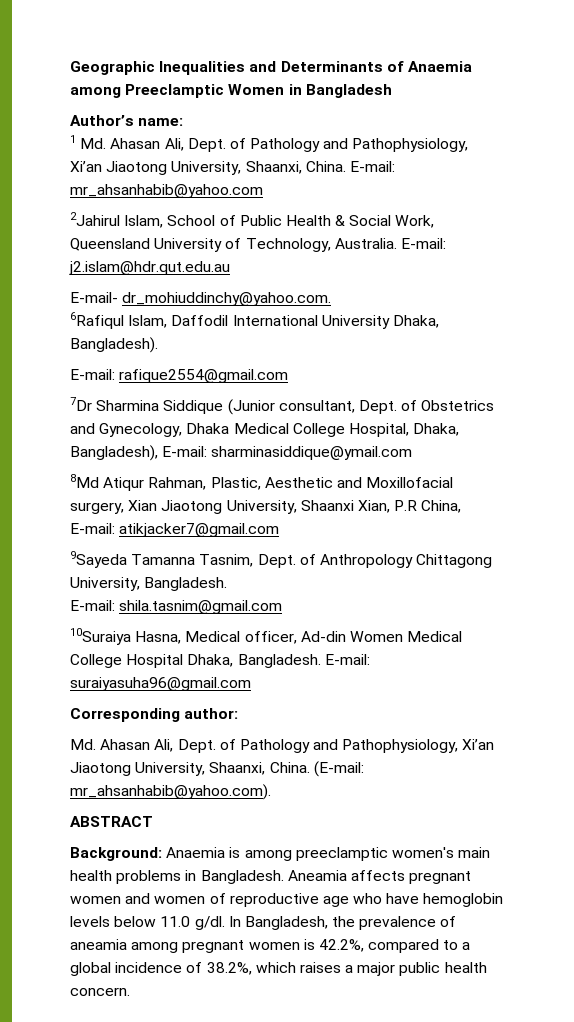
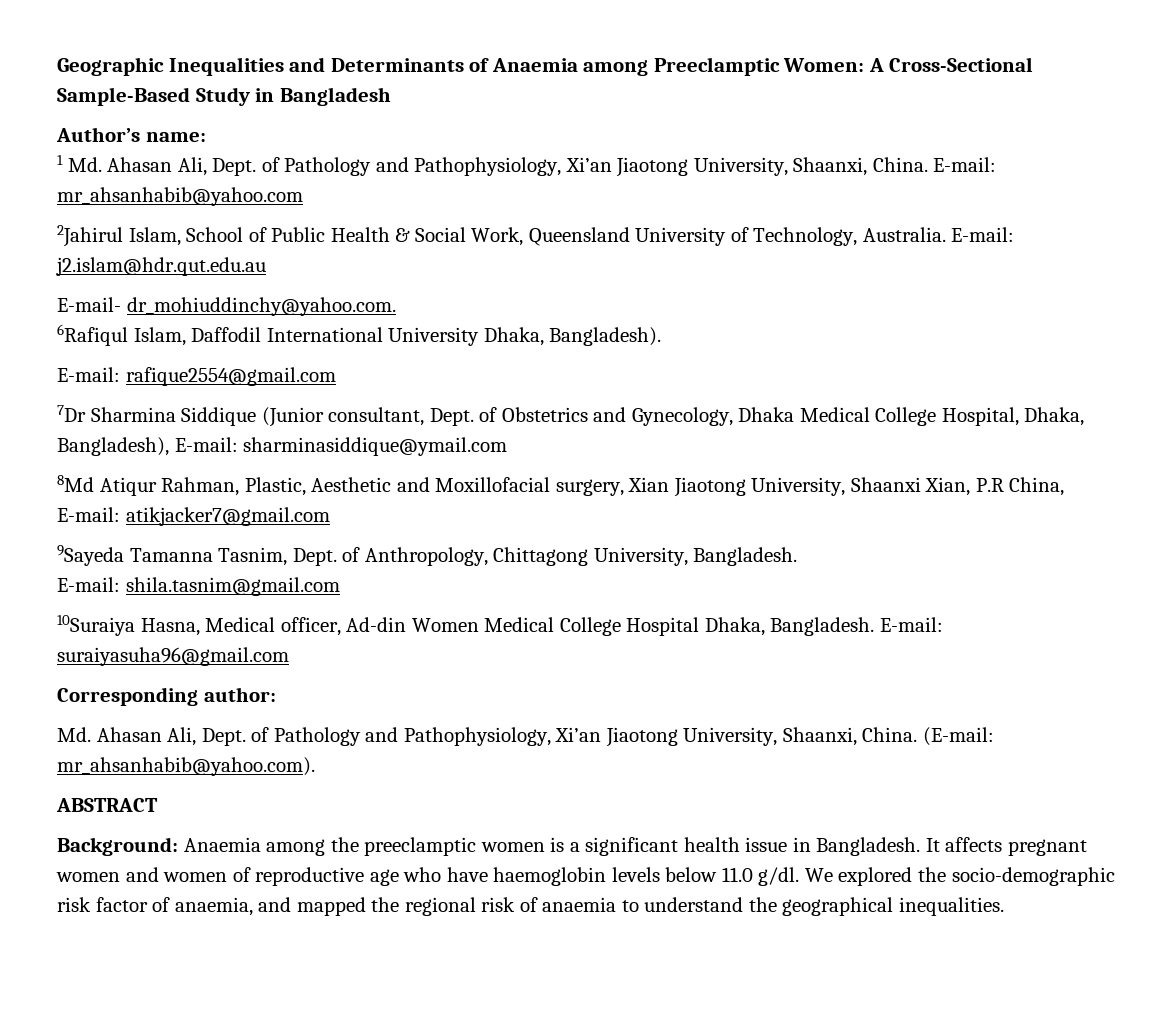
- Geographic Inequalities and Determinants of Anaemia among Preeclamptic Women in Bangladesh
+ Geographic Inequalities and Determinants of Anaemia among Preeclamptic Women: A Cross-Sectional Sample-Based Study in Bangladesh
- 9Sayeda Tamanna Tasnim, Dept. of Anthropology Chittagong University, Bangladesh.
+ 9Sayeda Tamanna Tasnim, Dept. of Anthropology, Chittagong University, Bangladesh.
- Background: Anaemia is among preeclamptic women's main health problems in Bangladesh.
+ Background: Anaemia among the preeclamptic women is a significant health issue in Bangladesh.
- Aneamia affects pregnant women and women of reproductive age who have hemoglobin levels below 11.0 g/dl.
+ It affects pregnant women and women of reproductive age who have haemoglobin levels below 11.0 g/dl.
- In Bangladesh, the prevalence of aneamia among pregnant women is 42.2%, compared to a global incidence of 38.2%, which raises a major public health concern.
+ We explored the socio-demographic risk factor of anaemia, and mapped the regional risk of anaemia to understand the geographical inequalities.

